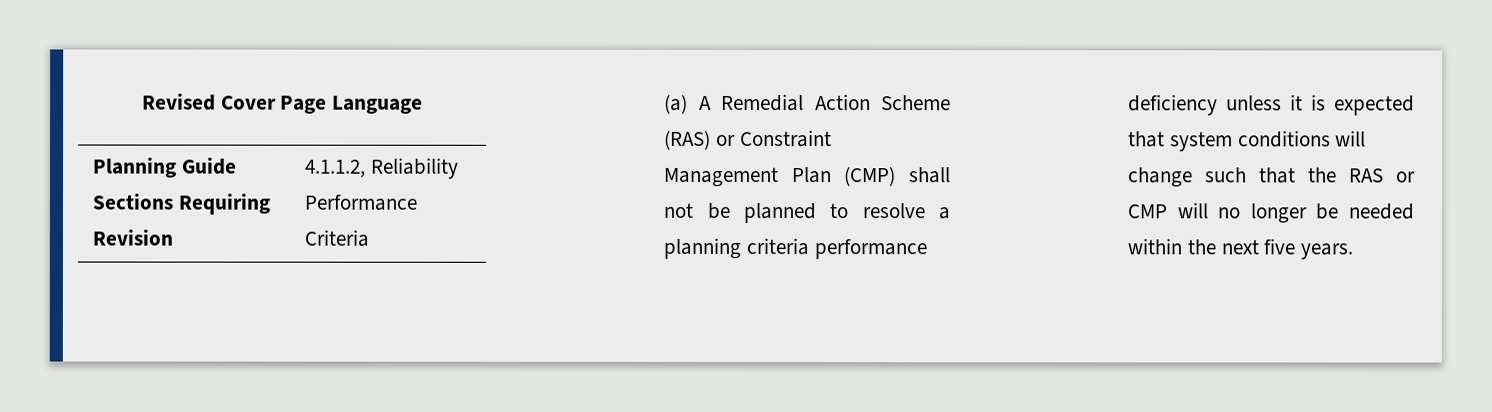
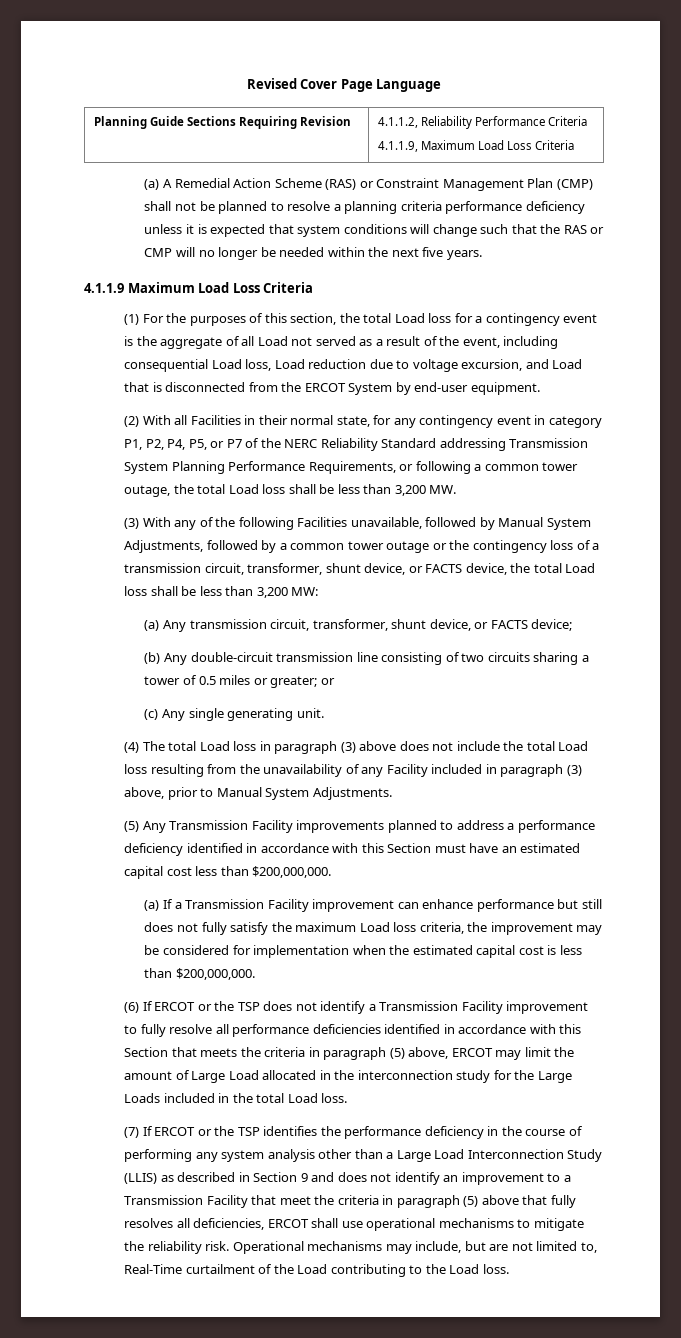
  Planning Guide Sections Requiring Revision | 4.1.1.2, Reliability Performance Criteria
+ 4.1.1.9, Maximum Load Loss Criteria
+ 4.1.1.9 Maximum Load Loss Criteria
+ (1) For the purposes of this section, the total Load loss for a contingency event is the aggregate of all Load not served as a result of the event, including consequential Load loss, Load reduction due to voltage excursion, and Load that is disconnected from the ERCOT System by end-user equipment.
+ (2) With all Facilities in their normal state, for any contingency event in category P1, P2, P4, P5, or P7 of the NERC Reliability Standard addressing Transmission System Planning Performance Requirements, or following a common tower outage, the total Load loss shall be less than 3,200 MW.
+ (3) With any of the following Facilities unavailable, followed by Manual System Adjustments, followed by a common tower outage or the contingency loss of a transmission circuit, transformer, shunt device, or FACTS device, the total Load loss shall be less than 3,200 MW:
+ (a) Any transmission circuit, transformer, shunt device, or FACTS device;
+ (b) Any double-circuit transmission line consisting of two circuits sharing a tower of 0.5 miles or greater; or
+ (c) Any single generating unit.
+ (4) The total Load loss in paragraph (3) above does not include the total Load loss resulting from the unavailability of any Facility included in paragraph (3) above, prior to Manual System Adjustments.
+ (5) Any Transmission Facility improvements planned to address a performance deficiency identified in accordance with this Section must have an estimated capital cost less than $200,000,000.
+ (a) If a Transmission Facility improvement can enhance performance but still does not fully satisfy the maximum Load loss criteria, the improvement may be considered for implementation when the estimated capital cost is less than $200,000,000.
+ (6) If ERCOT or the TSP does not identify a Transmission Facility improvement to fully resolve all performance deficiencies identified in accordance with this Section that meets the criteria in paragraph (5) above, ERCOT may limit the amount of Large Load allocated in the interconnection study for the Large Loads included in the total Load loss.
+ (7) If ERCOT or the TSP identifies the performance deficiency in the course of performing any system analysis other than a Large Load Interconnection Study (LLIS) as described in Section 9 and does not identify an improvement to a Transmission Facility that meet the criteria in paragraph (5) above that fully resolves all deficiencies, ERCOT shall use operational mechanisms to mitigate the reliability risk. Operational mechanisms may include, but are not limited to, Real-Time curtailment of the Load contributing to the Load loss.

